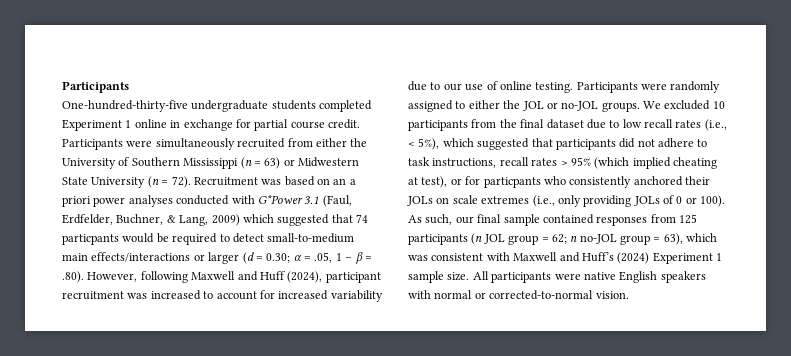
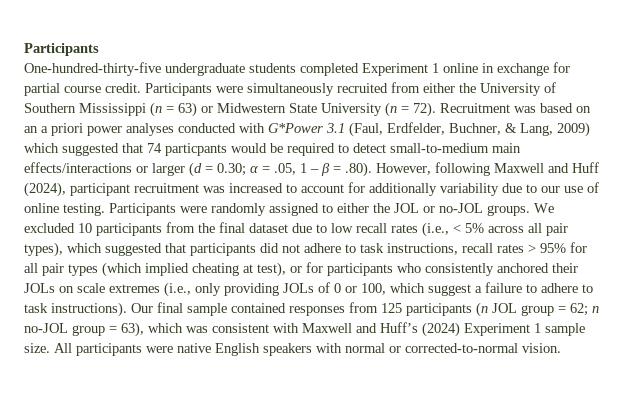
- α = .05, 1 – β = .80). However, following Maxwell and Huff (2024), participant recruitment was increased to account for increased variability due to our use of online testing.
+ α = .05, 1 – β = .80). However, following Maxwell and Huff (2024), participant recruitment was increased to account for additionally variability due to our use of online testing.
- We excluded 10 participants from the final dataset due to low recall rates (i.e., < 5%), which suggested that participants did not adhere to task instructions, recall rates > 95% (which implied cheating at test), or for particpants who consistently anchored their JOLs on scale extremes (i.e., only providing JOLs of 0 or 100). As such, our final sample contained responses from 125 participants (n JOL group = 62;
+ We excluded 10 participants from the final dataset due to low recall rates (i.e., < 5% across all pair types), which suggested that participants did not adhere to task instructions, recall rates > 95% for all pair types (which implied cheating at test), or for participants who consistently anchored their JOLs on scale extremes (i.e., only providing JOLs of 0 or 100, which suggest a failure to adhere to task instructions). Our final sample contained responses from 125 participants (n JOL group = 62;

